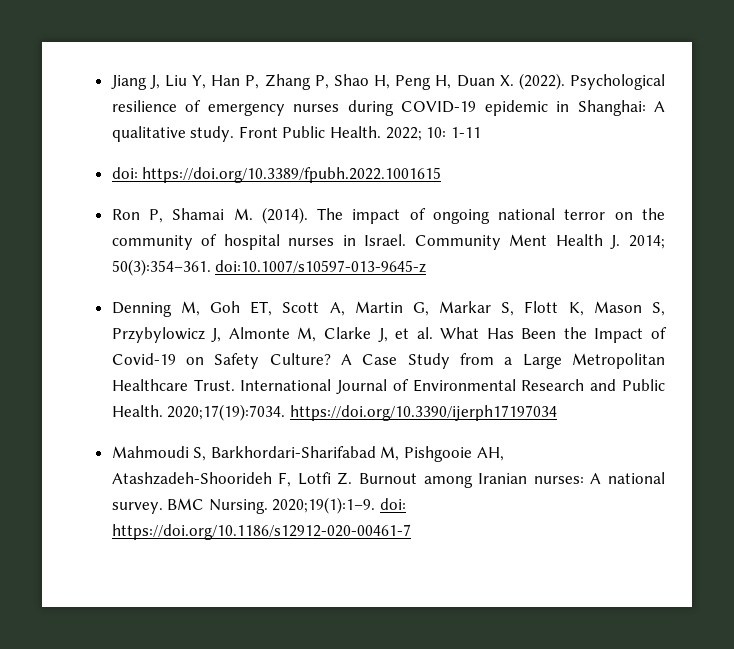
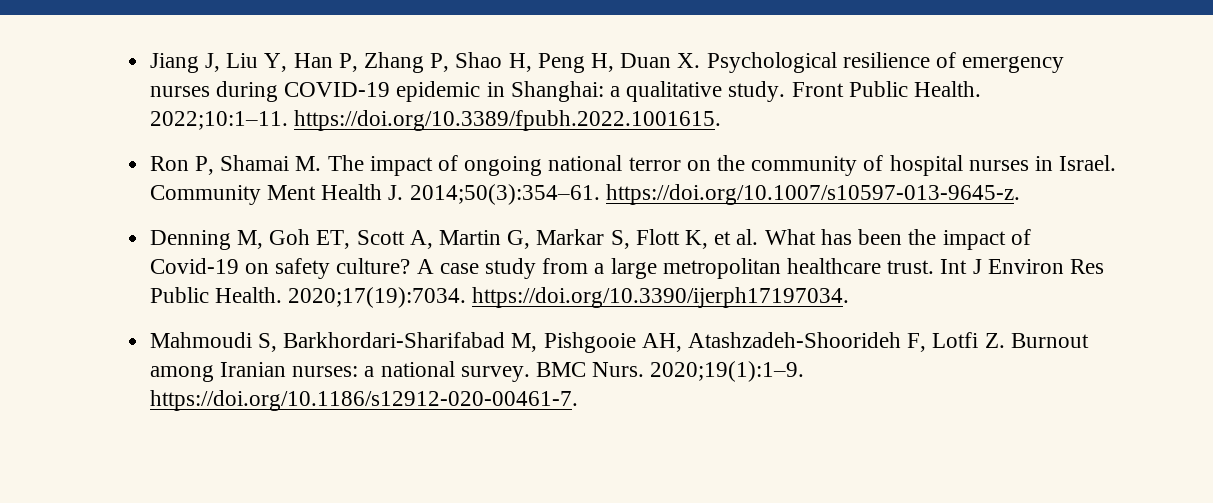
- Jiang J, Liu Y, Han P, Zhang P, Shao H, Peng H, Duan X. (2022). Psychological resilience of emergency nurses during COVID-19 epidemic in Shanghai: A qualitative study.
+ Jiang J, Liu Y, Han P, Zhang P, Shao H, Peng H, Duan X. Psychological resilience of emergency nurses during COVID-19 epidemic in Shanghai: a qualitative study.
- 2022; 10: 1-11
- doi: https://doi.org/10.3389/fpubh.2022.1001615
+ 2022;10:1–11. https://doi.org/10.3389/fpubh.2022.1001615.
- Ron P, Shamai M. (2014). The impact of ongoing national terror on the community of hospital nurses in Israel.
+ Ron P, Shamai M. The impact of ongoing national terror on the community of hospital nurses in Israel.
- Community Ment Health J. 2014; 50(3):354–361. doi:10.1007/s10597-013-9645-z
+ Community Ment Health J. 2014;50(3):354–61. https://doi.org/10.1007/s10597-013-9645-z.
- Denning M, Goh ET, Scott A, Martin G, Markar S, Flott K, Mason S, Przybylowicz J, Almonte M, Clarke J, et al. What Has Been the Impact of Covid-19 on Safety Culture? A Case Study from a Large Metropolitan Healthcare Trust. International Journal of Environmental Research and Public Health.
+ Denning M, Goh ET, Scott A, Martin G, Markar S, Flott K, et al. What has been the impact of Covid-19 on safety culture? A case study from a large metropolitan healthcare trust. Int J Environ Res Public Health.
- 2020;17(19):7034. https://doi.org/10.3390/ijerph17197034
+ 2020;17(19):7034. https://doi.org/10.3390/ijerph17197034.
- Mahmoudi S, Barkhordari‐Sharifabad M, Pishgooie AH, Atashzadeh‐Shoorideh F, Lotfi Z. Burnout among Iranian nurses: A national survey.
+ Mahmoudi S, Barkhordari‐Sharifabad M, Pishgooie AH, Atashzadeh‐Shoorideh F, Lotfi Z. Burnout among Iranian nurses: a national survey.
- BMC Nursing. 2020;19(1):1–9. doi: https://doi.org/10.1186/s12912-020-00461-7
+ BMC Nurs. 2020;19(1):1–9. https://doi.org/10.1186/s12912-020-00461-7.

